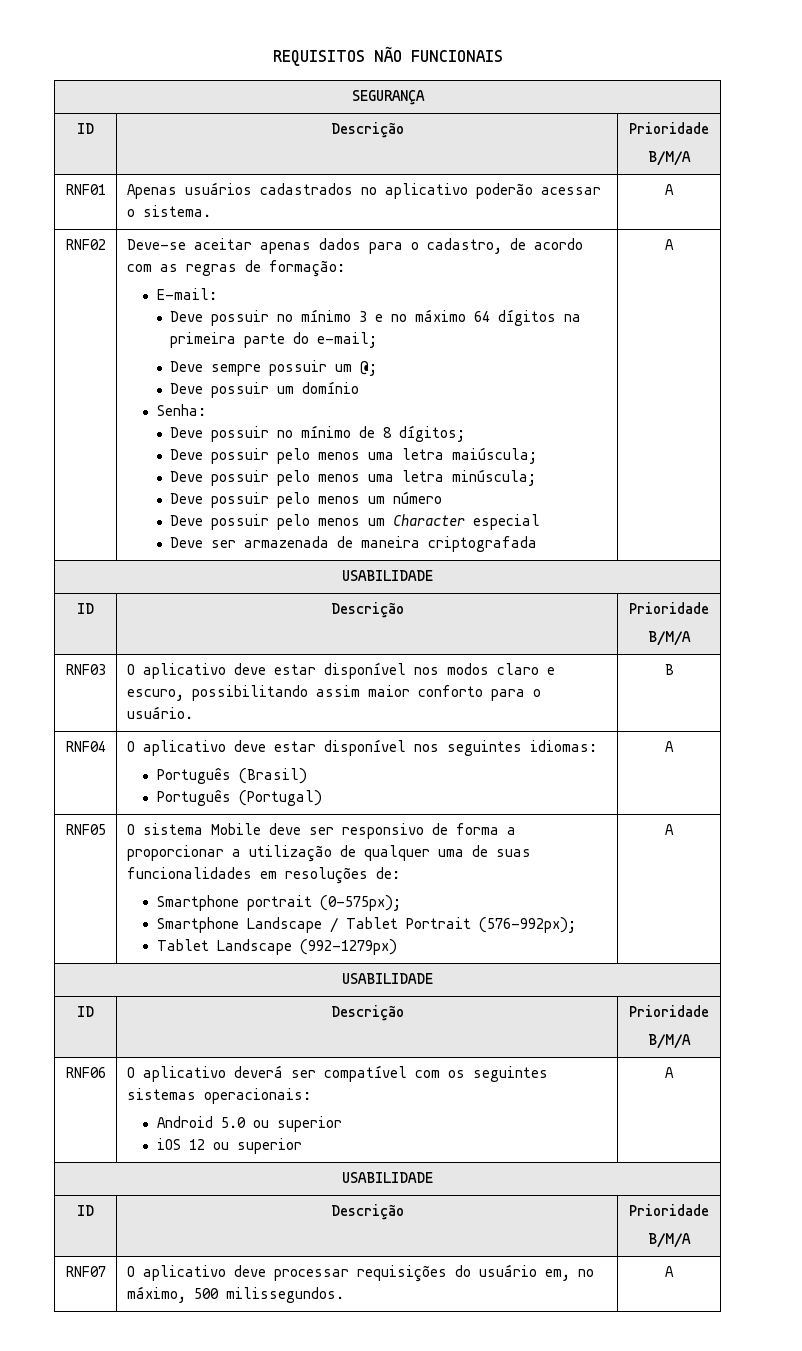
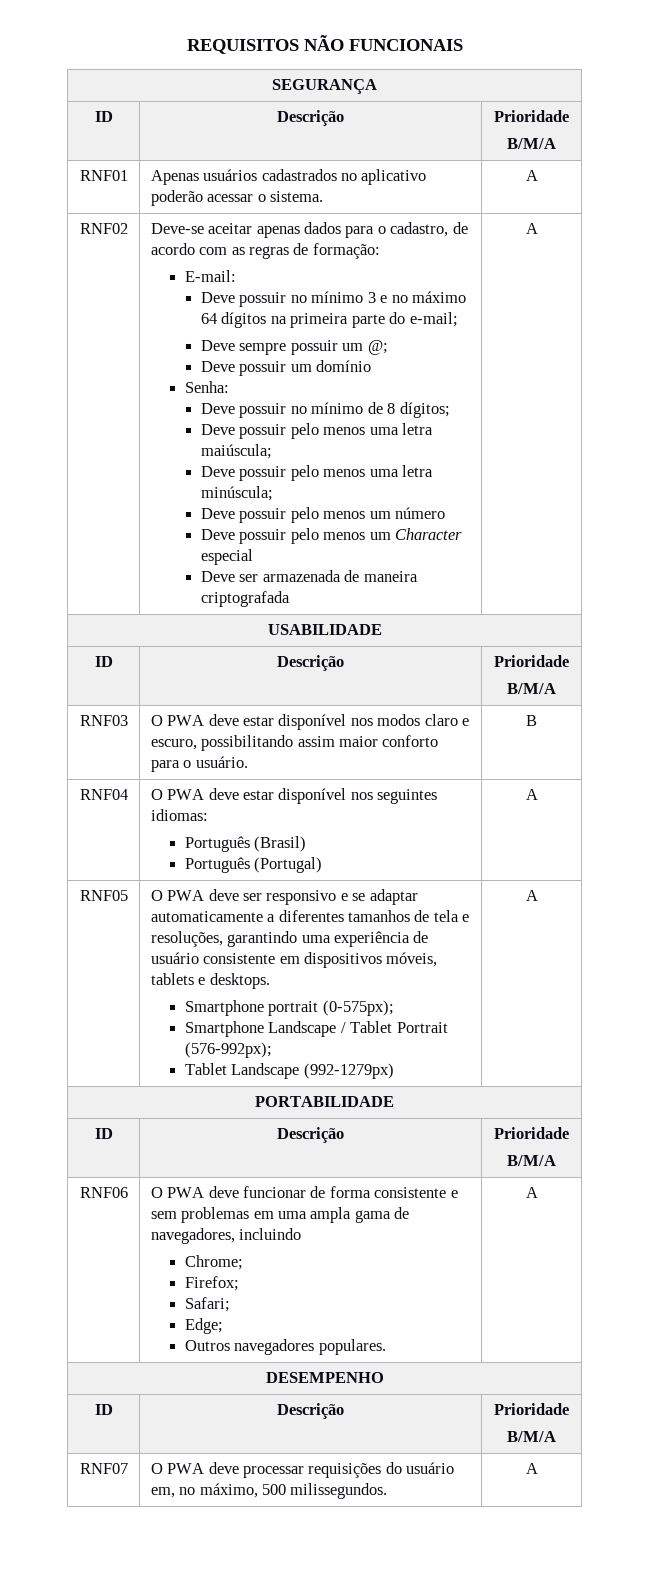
- RNF03 | O aplicativo deve estar disponível nos modos claro e escuro, possibilitando assim maior conforto para o usuário. | B
+ RNF03 | O PWA deve estar disponível nos modos claro e escuro, possibilitando assim maior conforto para o usuário. | B
- RNF04 | O aplicativo deve estar disponível nos seguintes idiomas:
+ RNF04 | O PWA deve estar disponível nos seguintes idiomas:
- O sistema Mobile deve ser responsivo de forma a proporcionar a utilização de qualquer uma de suas funcionalidades em resoluções de:
+ O PWA deve ser responsivo e se adaptar automaticamente a diferentes tamanhos de tela e resoluções, garantindo uma experiência de usuário consistente em dispositivos móveis, tablets e desktops.
  Tablet Landscape (992-1279px) | A
- USABILIDADE
+ PORTABILIDADE
- RNF06 | O aplicativo deverá ser compatível com os seguintes sistemas operacionais:
- Android 5.0 ou superior
- iOS 12 ou superior | A
- USABILIDADE
+ RNF06 | O PWA deve funcionar de forma consistente e sem problemas em uma ampla gama de navegadores, incluindo
+ Chrome;
+ Firefox;
+ Safari;
+ Edge;
+ Outros navegadores populares. | A
+ DESEMPENHO
- RNF07 | O aplicativo deve processar requisições do usuário em, no máximo, 500 milissegundos. | A
+ RNF07 | O PWA deve processar requisições do usuário em, no máximo, 500 milissegundos. | A

